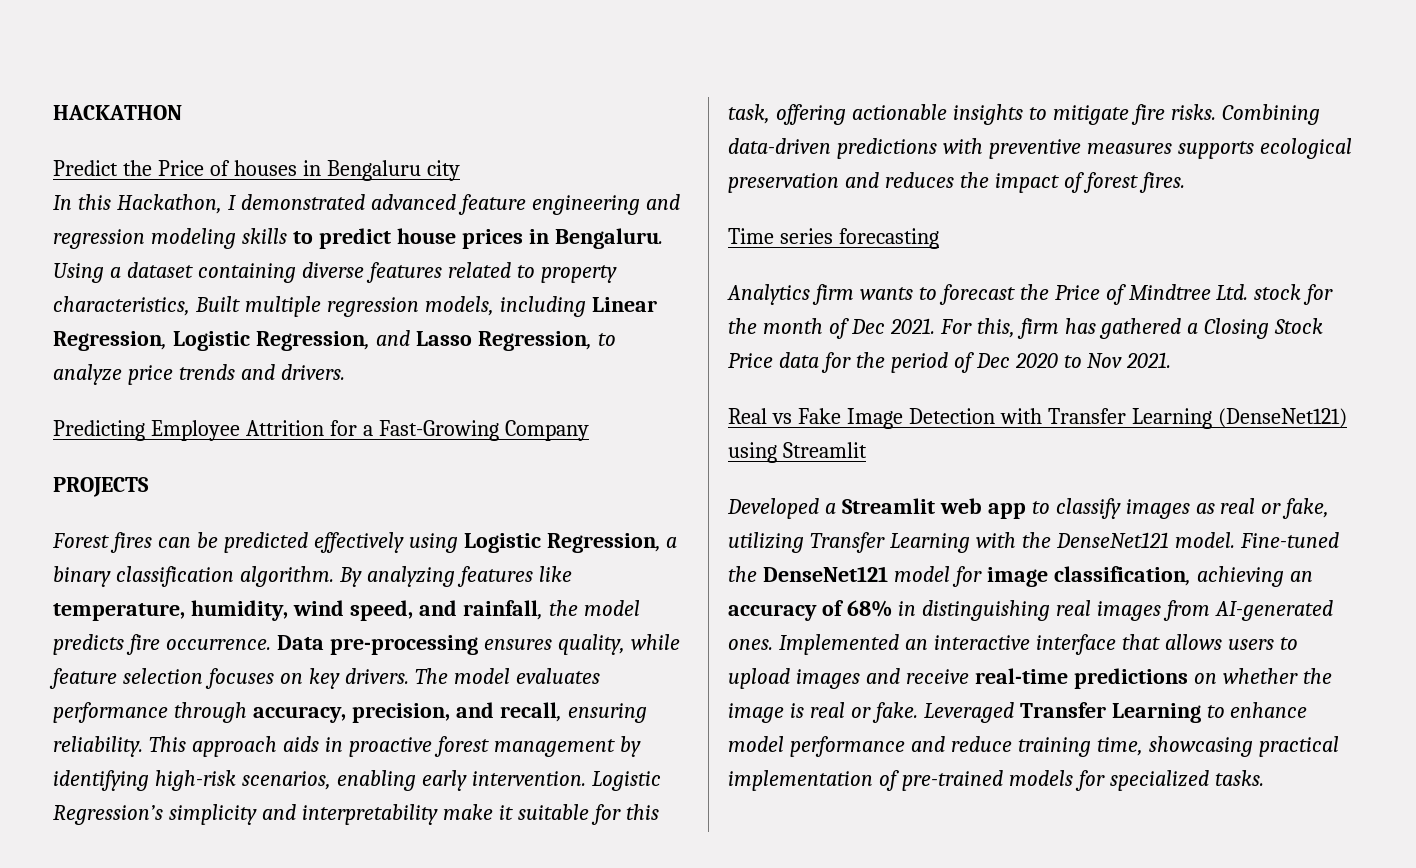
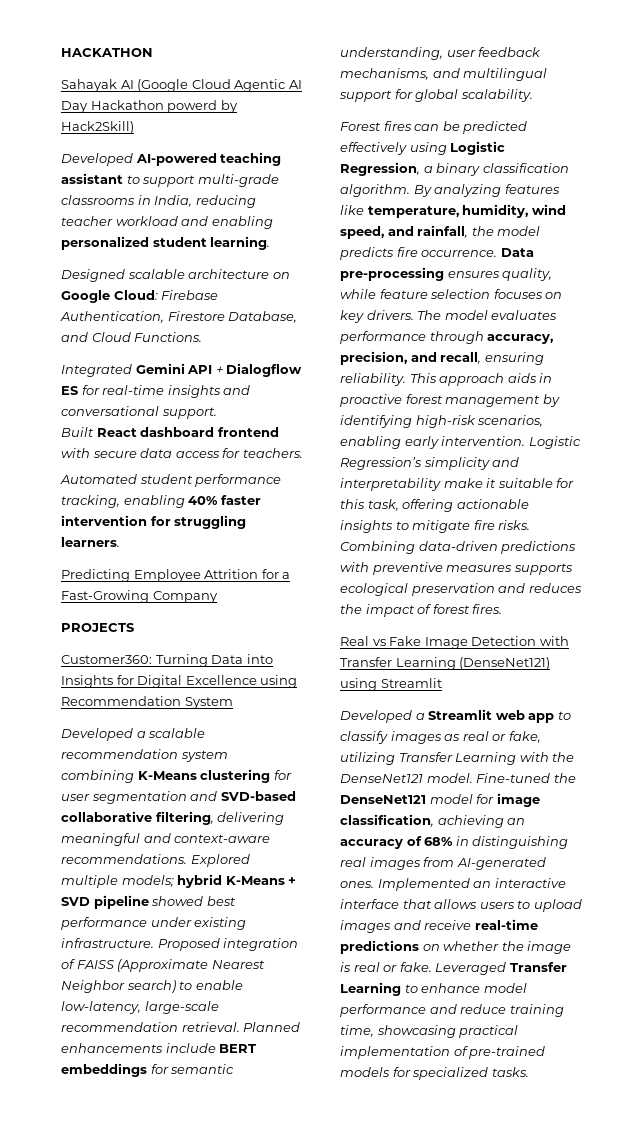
- Predict the Price of houses in Bengaluru city
- In this Hackathon, I demonstrated advanced feature engineering and regression modeling skills to predict house prices in Bengaluru. Using a dataset containing diverse features related to property characteristics, Built multiple regression models, including Linear Regression, Logistic Regression, and Lasso Regression, to analyze price trends and drivers.
+ Sahayak AI (Google Cloud Agentic AI Day Hackathon powerd by Hack2Skill)
+ Developed AI-powered teaching assistant to support multi-grade classrooms in India, reducing teacher workload and enabling personalized student learning.
+ Designed scalable architecture on Google Cloud: Firebase Authentication, Firestore Database, and Cloud Functions.
+ Integrated Gemini API + Dialogflow ES for real-time insights and conversational support.
+ Built React dashboard frontend with secure data access for teachers.
+ Automated student performance tracking, enabling 40% faster intervention for struggling learners.
+ Customer360: Turning Data into Insights for Digital Excellence using Recommendation System
+ Developed a scalable recommendation system combining K-Means clustering for user segmentation and SVD-based collaborative filtering, delivering meaningful and context-aware recommendations. Explored multiple models; hybrid K-Means + SVD pipeline showed best performance under existing infrastructure. Proposed integration of FAISS (Approximate Nearest Neighbor search) to enable low-latency, large-scale recommendation retrieval. Planned enhancements include BERT embeddings for semantic understanding, user feedback mechanisms, and multilingual support for global scalability.
- Time series forecasting
- Analytics firm wants to forecast the Price of Mindtree Ltd. stock for the month of Dec 2021. For this, firm has gathered a Closing Stock Price data for the period of Dec 2020 to Nov 2021.

